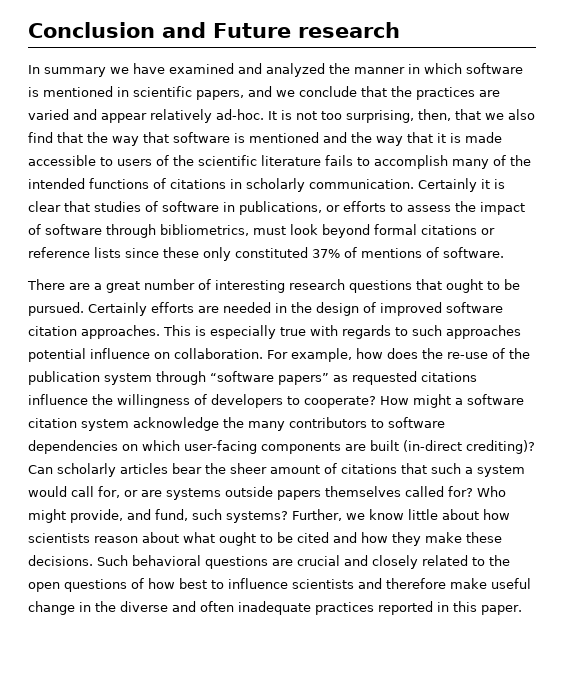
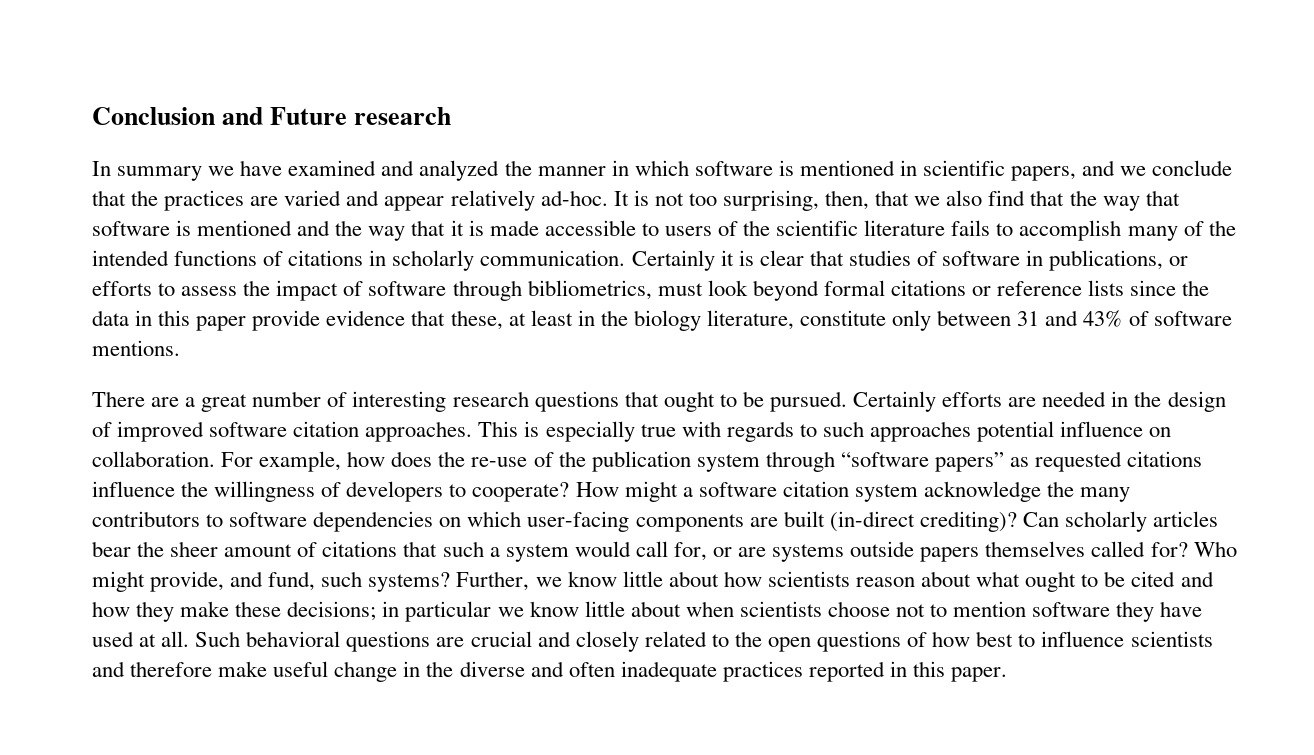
- Certainly it is clear that studies of software in publications, or efforts to assess the impact of software through bibliometrics, must look beyond formal citations or reference lists since these only constituted 37% of mentions of software.
+ Certainly it is clear that studies of software in publications, or efforts to assess the impact of software through bibliometrics, must look beyond formal citations or reference lists since the data in this paper provide evidence that these, at least in the biology literature, constitute only between 31 and 43% of software mentions.
- Further, we know little about how scientists reason about what ought to be cited and how they make these decisions.
+ Further, we know little about how scientists reason about what ought to be cited and how they make these decisions; in particular we know little about when scientists choose not to mention software they have used at all.

